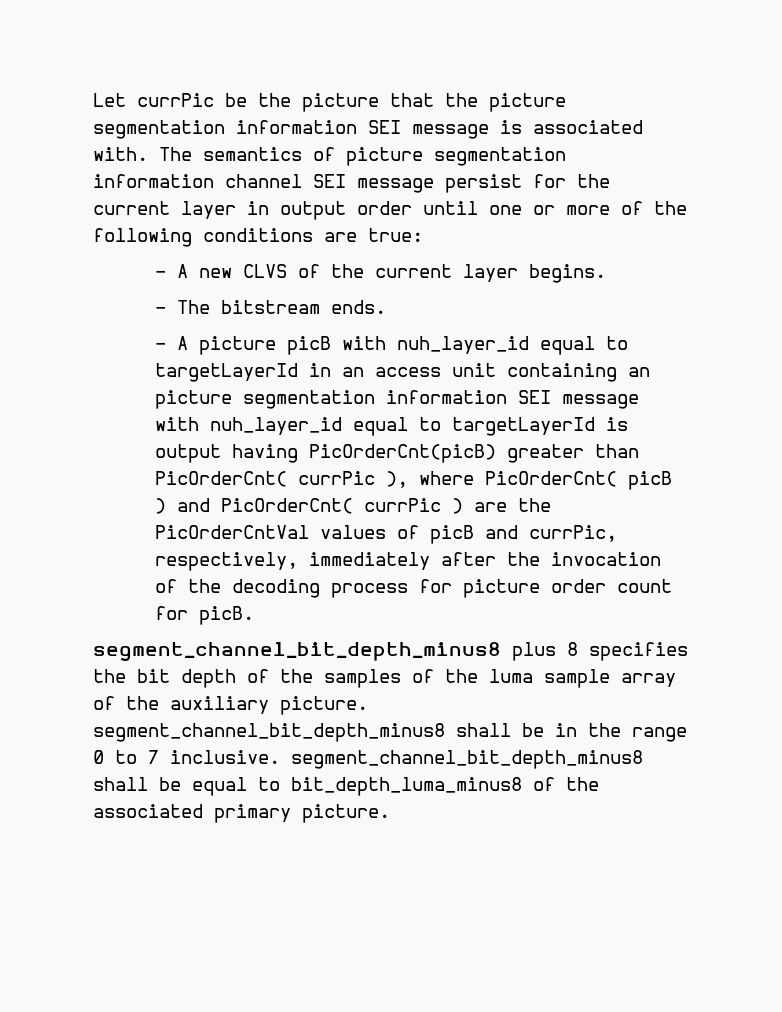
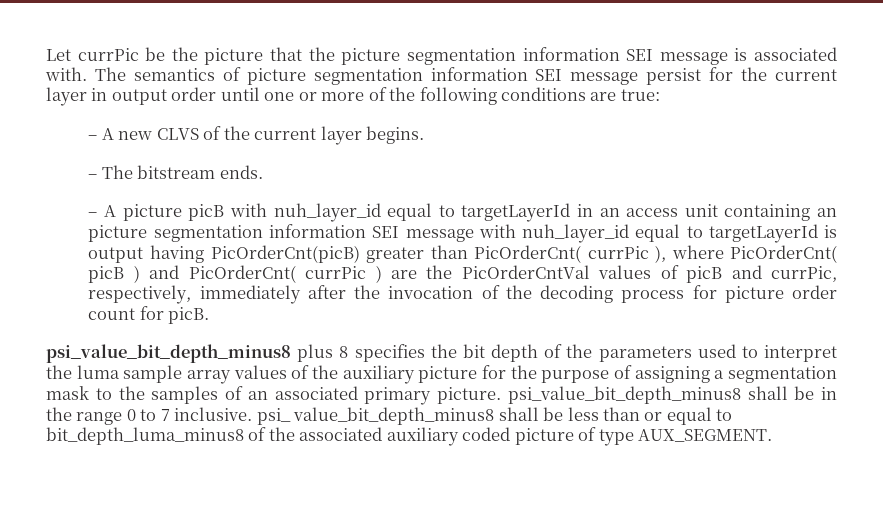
- The semantics of picture segmentation information channel SEI message persist for the current layer in output order until one or more of the following conditions are true:
+ The semantics of picture segmentation information SEI message persist for the current layer in output order until one or more of the following conditions are true:
- segment_channel_bit_depth_minus8 plus 8 specifies the bit depth of the samples of the luma sample array of the auxiliary picture. segment_channel_bit_depth_minus8 shall be in the range 0 to 7 inclusive. segment_channel_bit_depth_minus8 shall be equal to bit_depth_luma_minus8 of the associated primary picture.
+ psi_value_bit_depth_minus8 plus 8 specifies the bit depth of the parameters used to interpret the luma sample array values of the auxiliary picture for the purpose of assigning a segmentation mask to the samples of an associated primary picture. psi_value_bit_depth_minus8 shall be in the range 0 to 7 inclusive. psi_ value_bit_depth_minus8 shall be less than or equal to bit_depth_luma_minus8 of the associated auxiliary coded picture of type AUX_SEGMENT.

